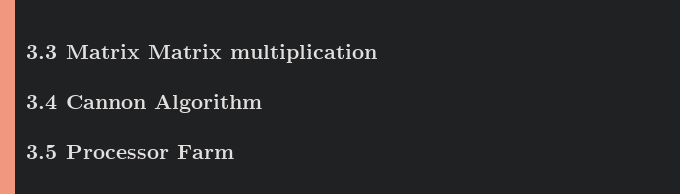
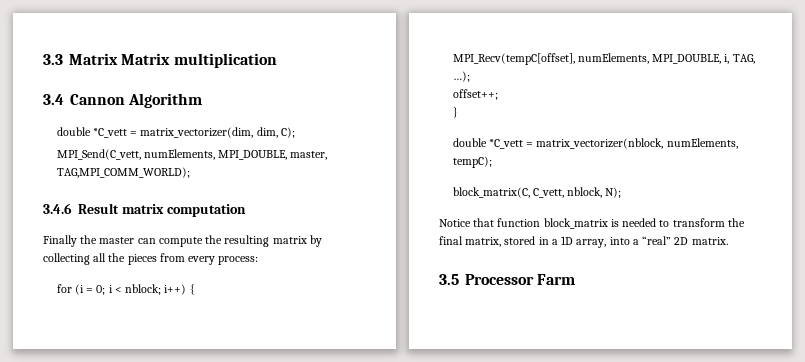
+ double *C_vett = matrix_vectorizer(dim, dim, C);
+ MPI_Send(C_vett, numElements, MPI_DOUBLE, master, TAG,MPI_COMM_WORLD);
+ 3.4.6 Result matrix computation
+ Finally the master can compute the resulting matrix by collecting all the pieces from every process:
+ for (i = 0; i < nblock; i++) {
+ MPI_Recv(tempC[offset], numElements, MPI_DOUBLE, i, TAG, …);
+ offset++;
+ }
+ double *C_vett = matrix_vectorizer(nblock, numElements, tempC);
+ block_matrix(C, C_vett, nblock, N);
+ Notice that function block_matrix is needed to transform the final matrix, stored in a 1D array, into a “real” 2D matrix.

